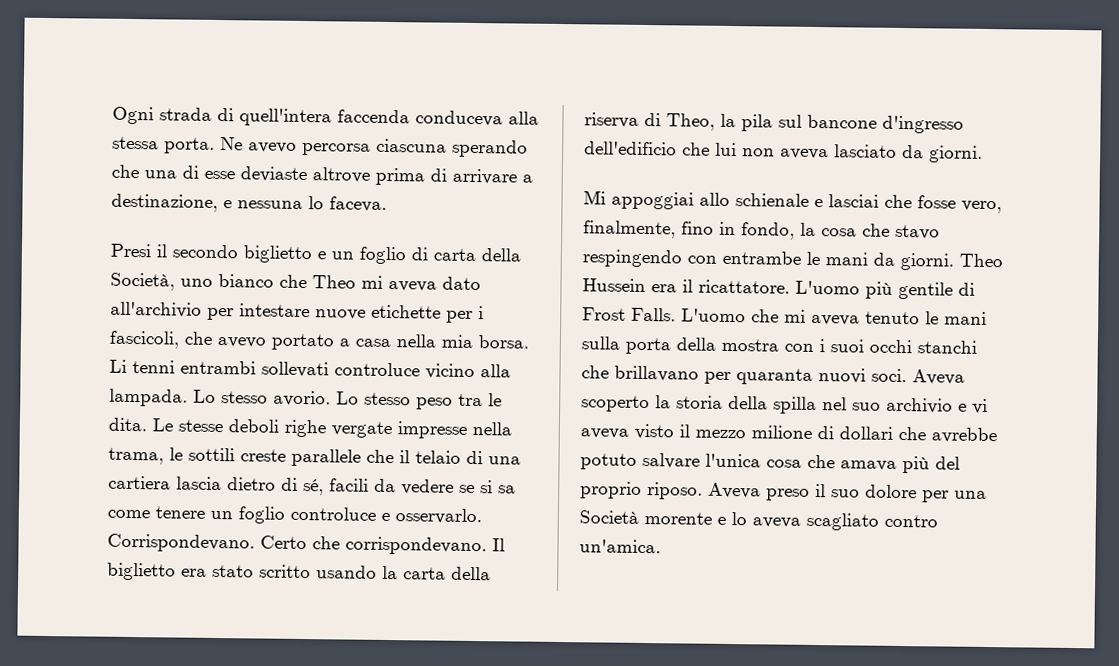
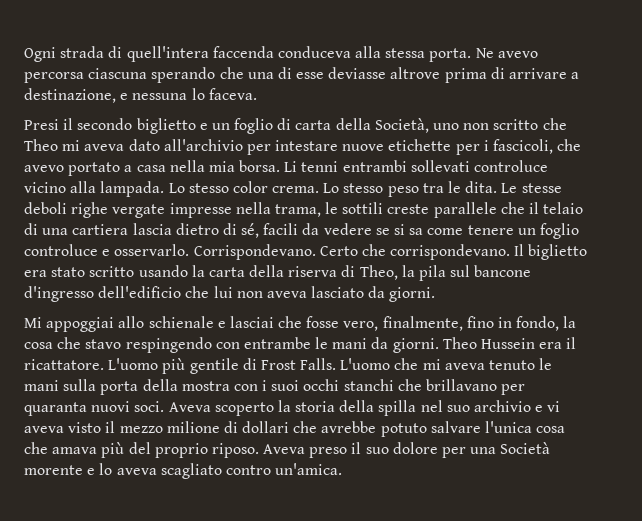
- Ne avevo percorsa ciascuna sperando che una di esse deviaste altrove prima di arrivare a destinazione, e nessuna lo faceva.
+ Ne avevo percorsa ciascuna sperando che una di esse deviasse altrove prima di arrivare a destinazione, e nessuna lo faceva.
- Presi il secondo biglietto e un foglio di carta della Società, uno bianco che Theo mi aveva dato all'archivio per intestare nuove etichette per i fascicoli, che avevo portato a casa nella mia borsa.
+ Presi il secondo biglietto e un foglio di carta della Società, uno non scritto che Theo mi aveva dato all'archivio per intestare nuove etichette per i fascicoli, che avevo portato a casa nella mia borsa.
- Lo stesso avorio.
+ Lo stesso color crema.

